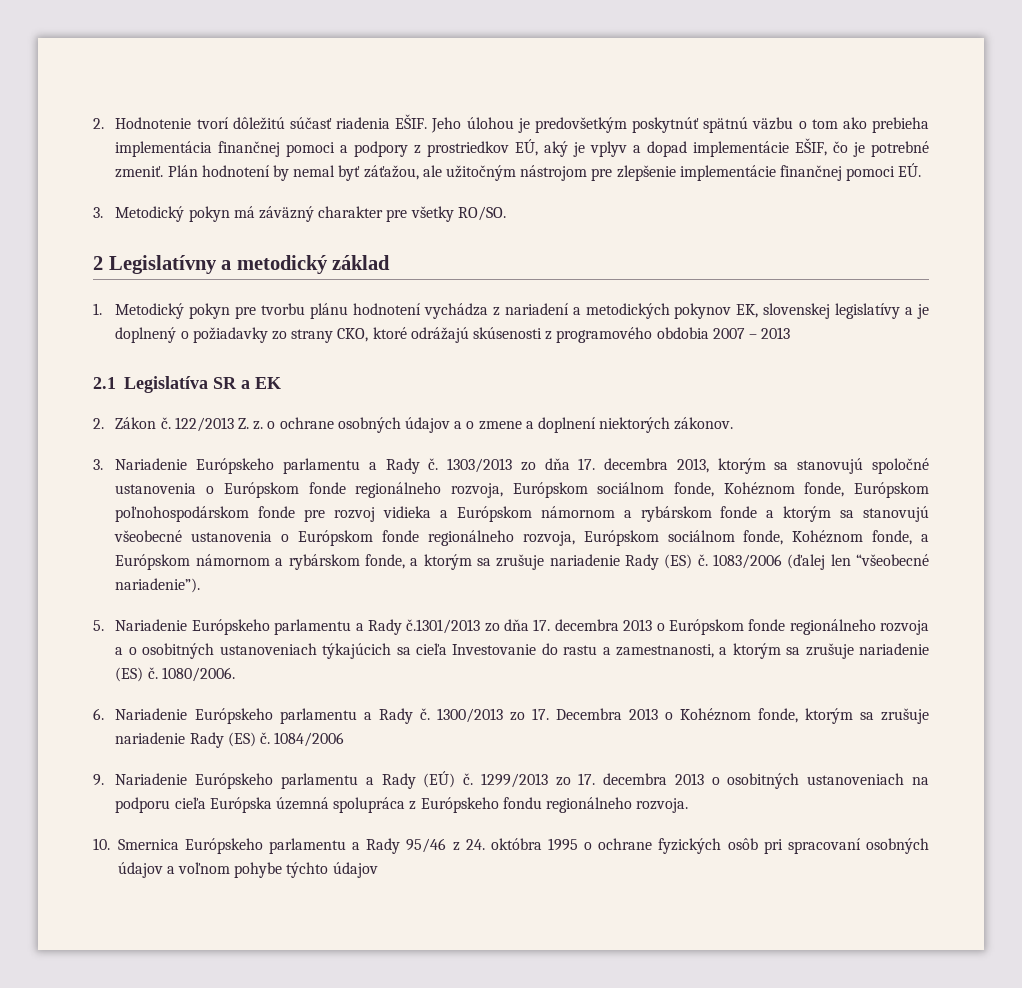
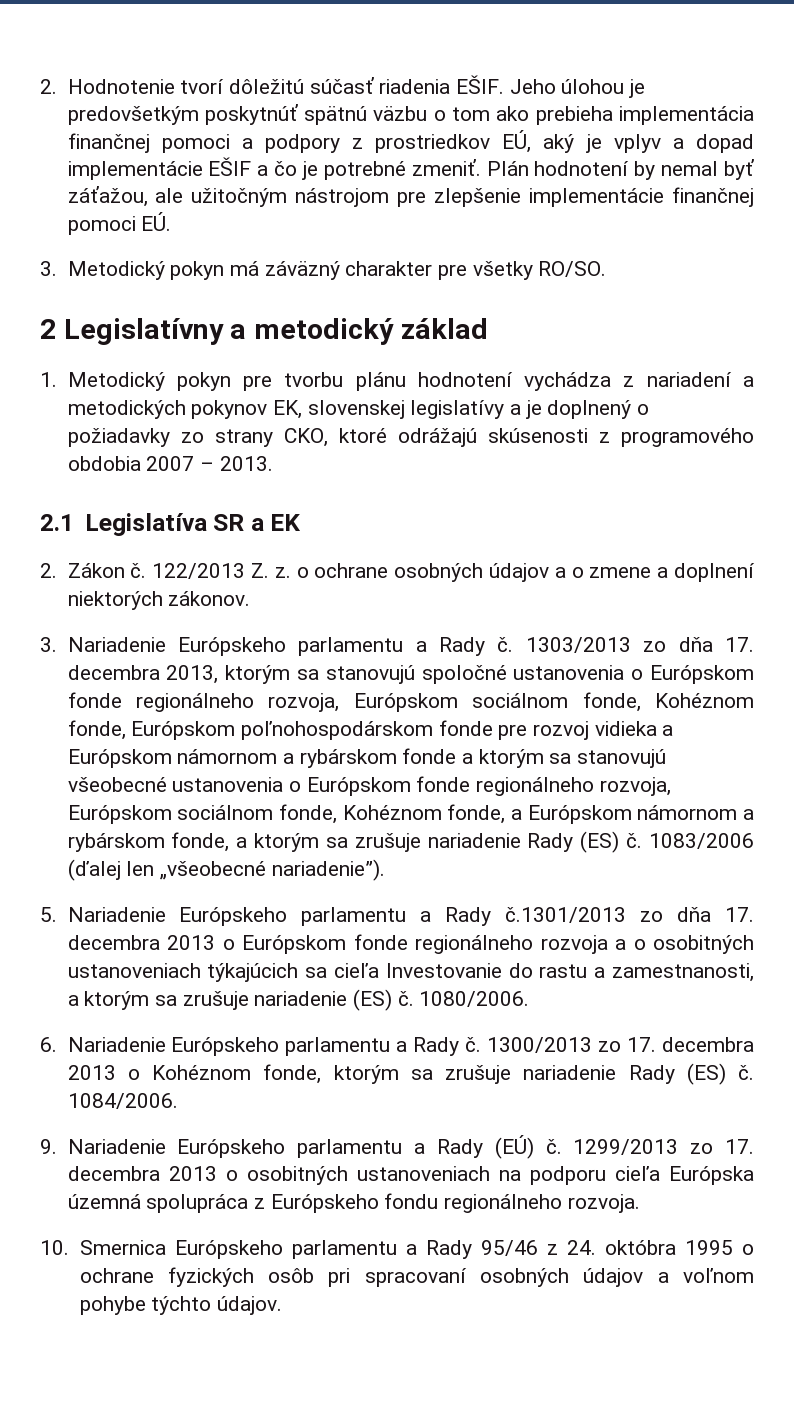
- Jeho úlohou je predovšetkým poskytnúť spätnú väzbu o tom ako prebieha implementácia finančnej pomoci a podpory z prostriedkov EÚ, aký je vplyv a dopad implementácie EŠIF, čo je potrebné zmeniť.
+ Jeho úlohou je predovšetkým poskytnúť spätnú väzbu o tom ako prebieha implementácia finančnej pomoci a podpory z prostriedkov EÚ, aký je vplyv a dopad implementácie EŠIF a čo je potrebné zmeniť.
- 1. Metodický pokyn pre tvorbu plánu hodnotení vychádza z nariadení a metodických pokynov EK, slovenskej legislatívy a je doplnený o požiadavky zo strany CKO, ktoré odrážajú skúsenosti z programového obdobia 2007 – 2013
+ 1. Metodický pokyn pre tvorbu plánu hodnotení vychádza z nariadení a metodických pokynov EK, slovenskej legislatívy a je doplnený o požiadavky zo strany CKO, ktoré odrážajú skúsenosti z programového obdobia 2007 – 2013.
- 1083/2006 (ďalej len “všeobecné nariadenie”).
+ 1083/2006 (ďalej len „všeobecné nariadenie”).
- 1300/2013 zo 17. Decembra 2013 o Kohéznom fonde, ktorým sa zrušuje nariadenie Rady (ES) č.
+ 1300/2013 zo 17. decembra 2013 o Kohéznom fonde, ktorým sa zrušuje nariadenie Rady (ES) č.
- 1084/2006
+ 1084/2006.
- 10. Smernica Európskeho parlamentu a Rady 95/46 z 24. októbra 1995 o ochrane fyzických osôb pri spracovaní osobných údajov a voľnom pohybe týchto údajov
+ 10. Smernica Európskeho parlamentu a Rady 95/46 z 24. októbra 1995 o ochrane fyzických osôb pri spracovaní osobných údajov a voľnom pohybe týchto údajov.

